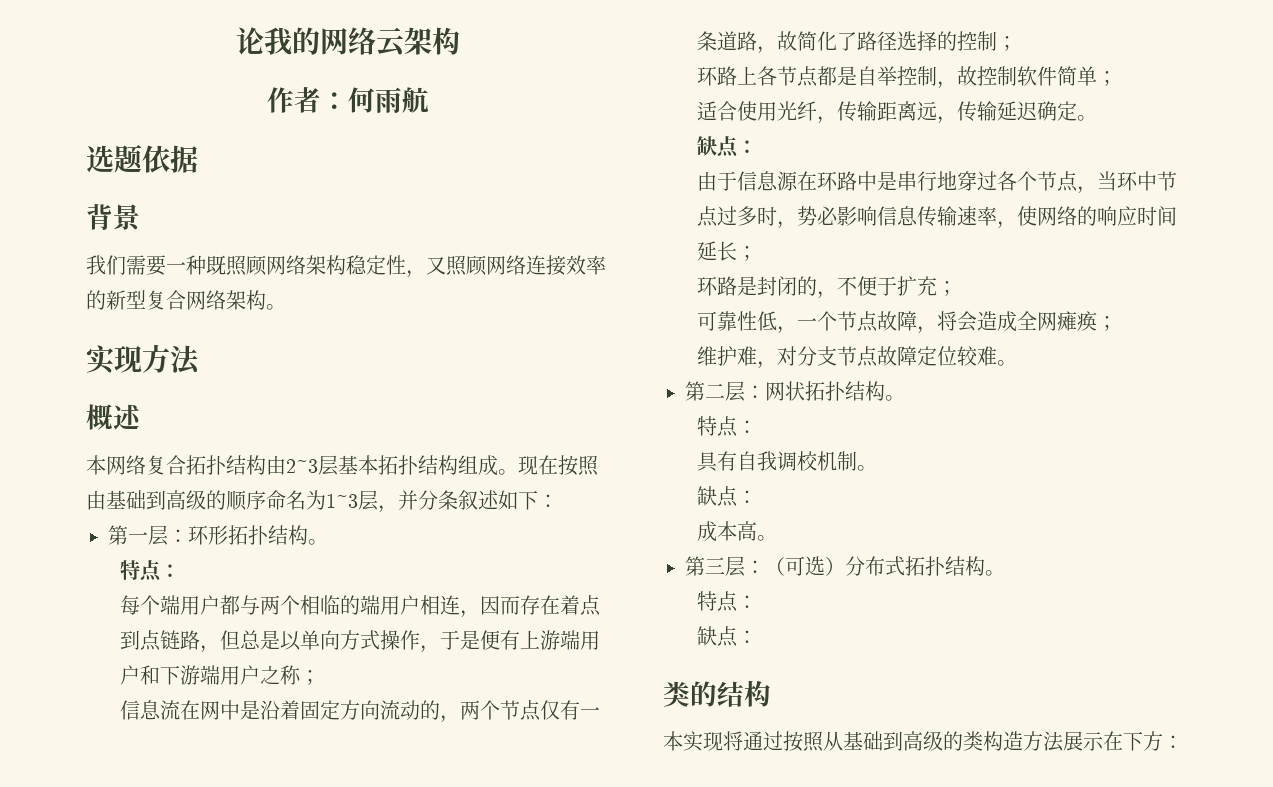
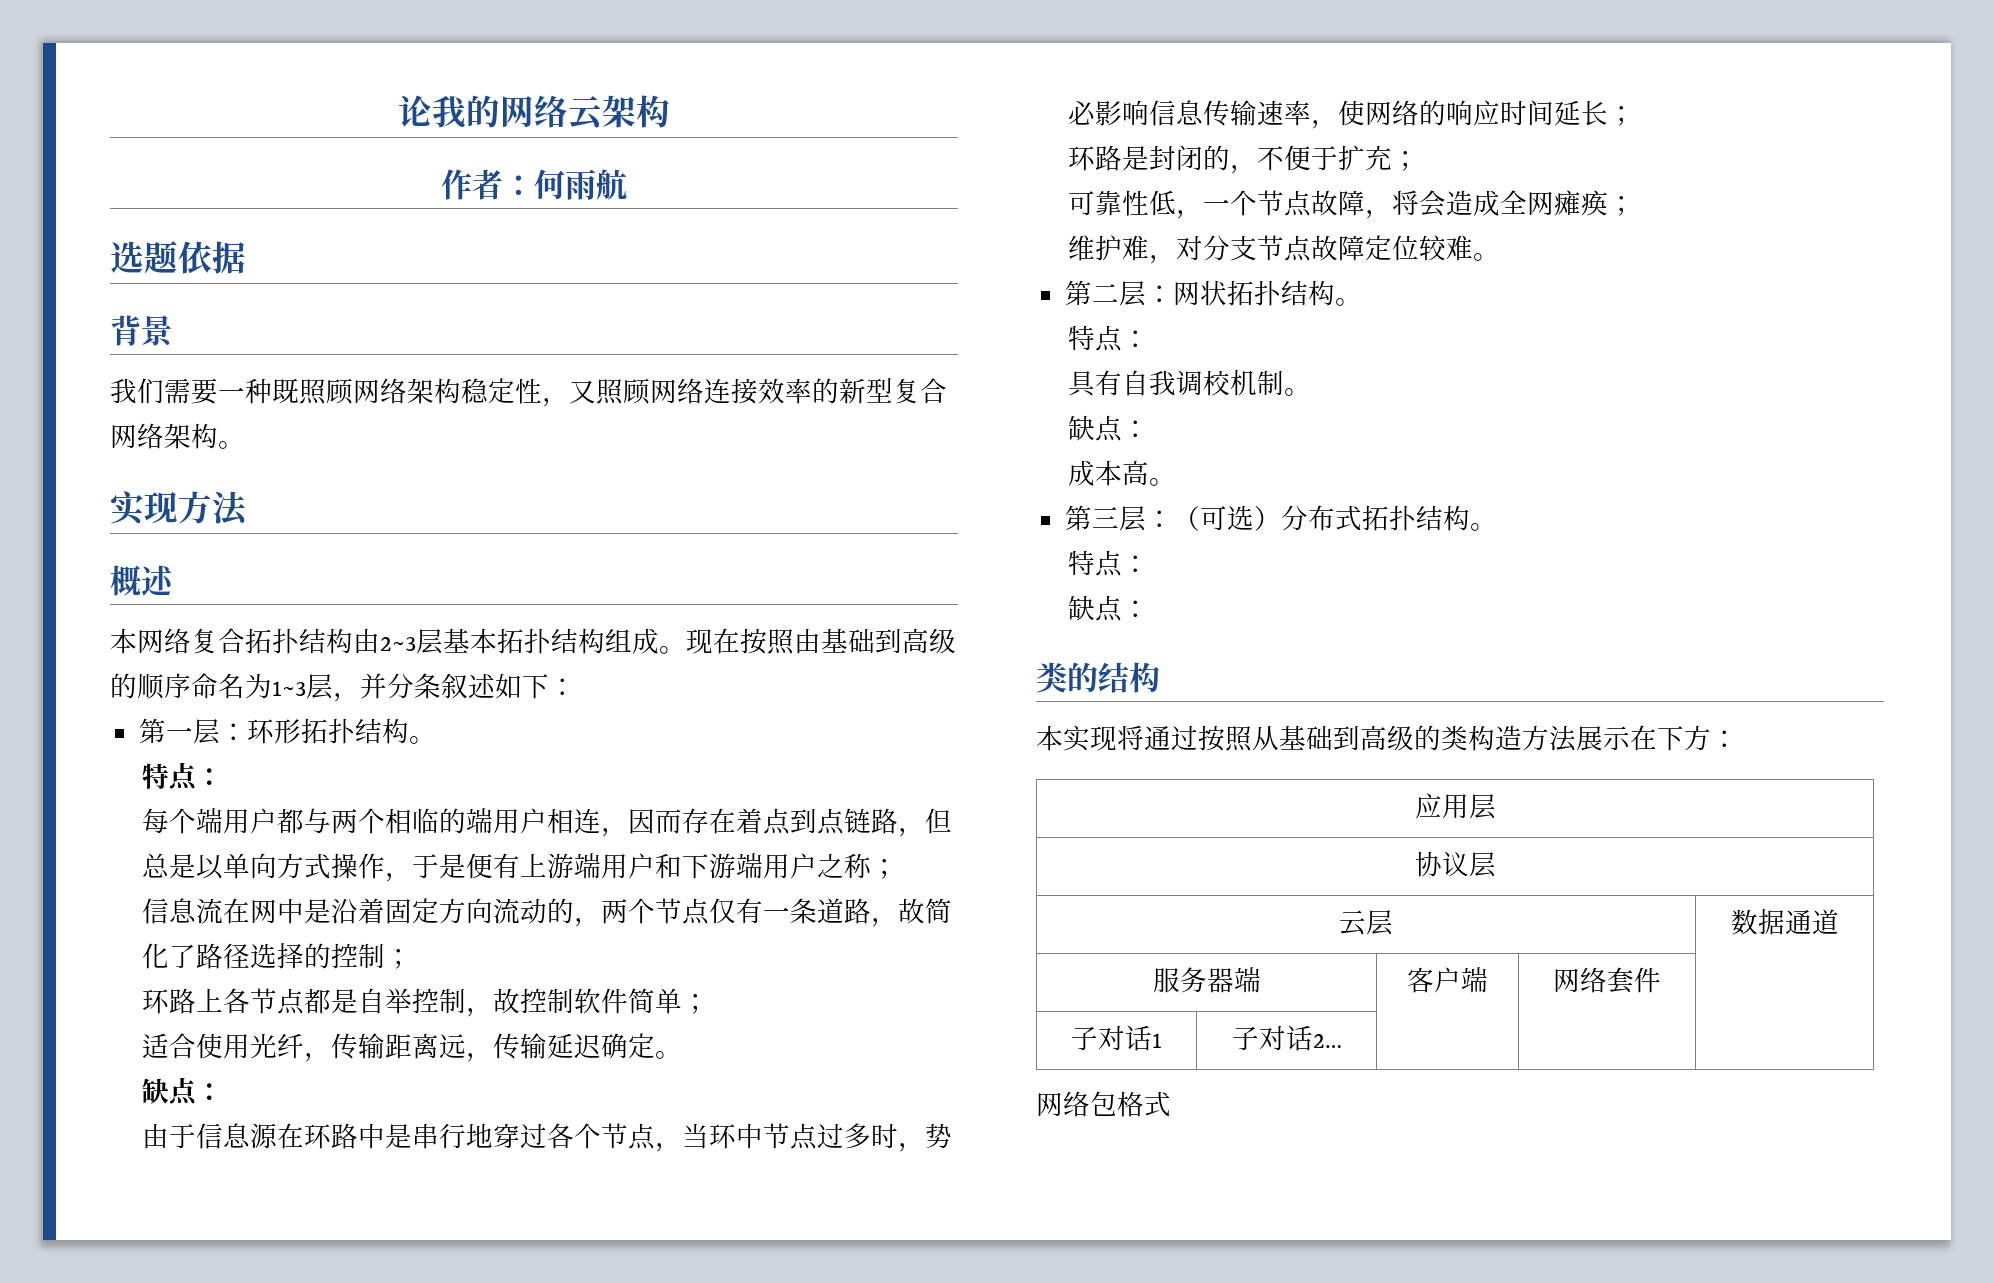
+ 应用层
+ 协议层
+ 云层 | 数据通道
+ 服务器端 | 客户端 | 网络套件 |
+ 子对话1 | 子对话2… | | |
+ 网络包格式

